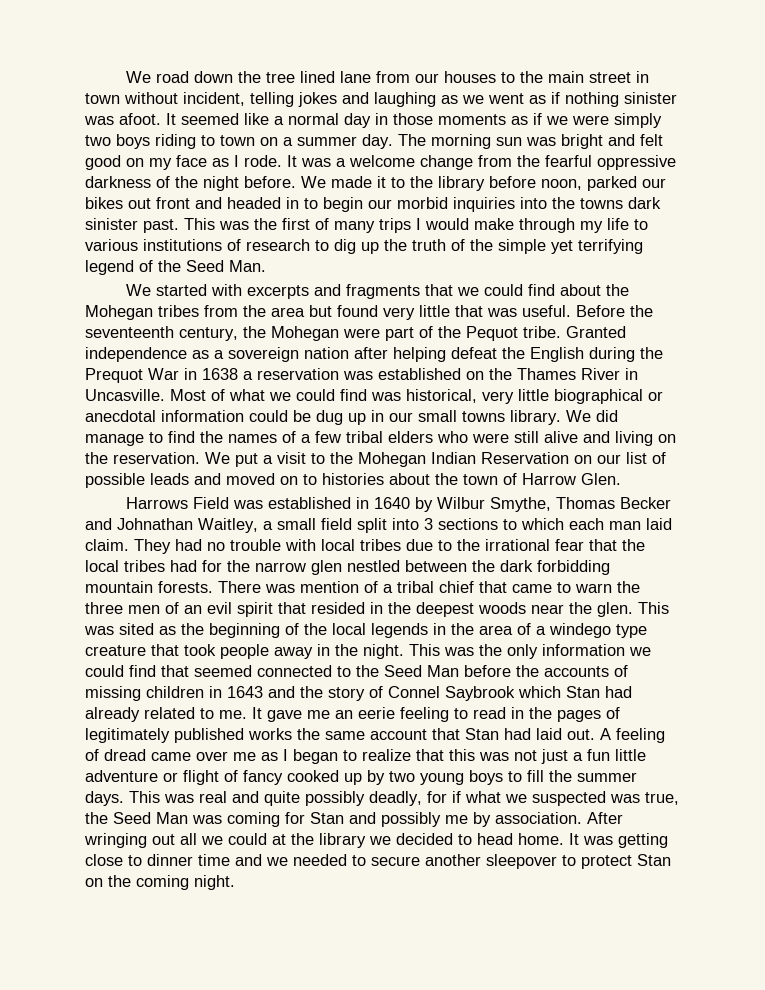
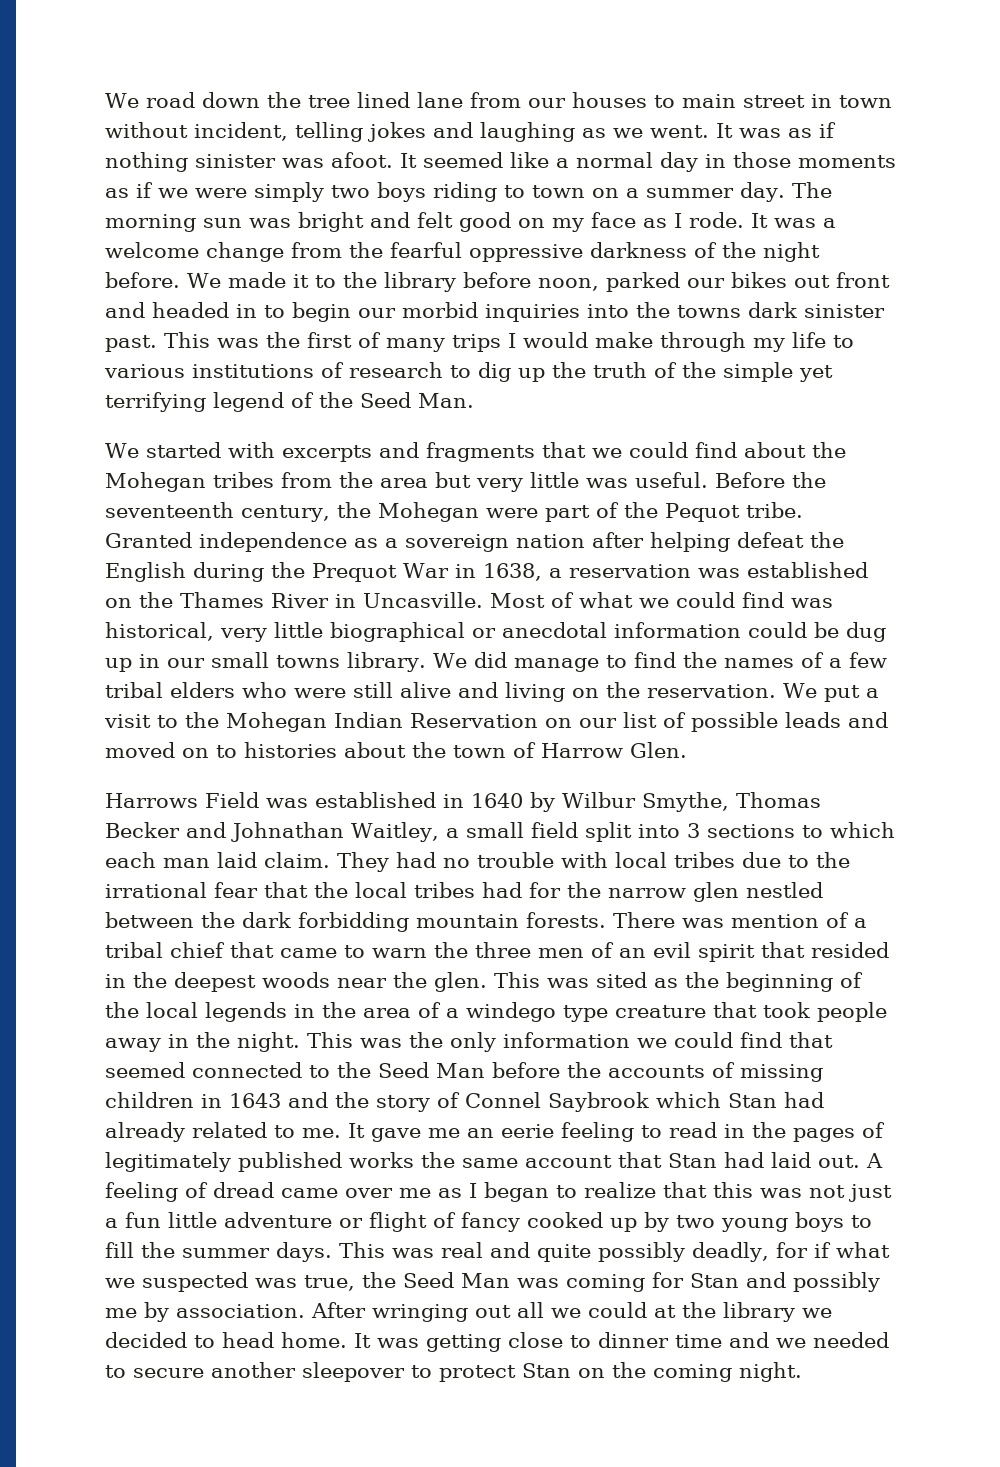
- We road down the tree lined lane from our houses to the main street in town without incident, telling jokes and laughing as we went as if nothing sinister was afoot.
+ We road down the tree lined lane from our houses to main street in town without incident, telling jokes and laughing as we went. It was as if nothing sinister was afoot.
- We started with excerpts and fragments that we could find about the Mohegan tribes from the area but found very little that was useful.
+ We started with excerpts and fragments that we could find about the Mohegan tribes from the area but very little was useful.
- Granted independence as a sovereign nation after helping defeat the English during the Prequot War in 1638 a reservation was established on the Thames River in Uncasville.
+ Granted independence as a sovereign nation after helping defeat the English during the Prequot War in 1638, a reservation was established on the Thames River in Uncasville.

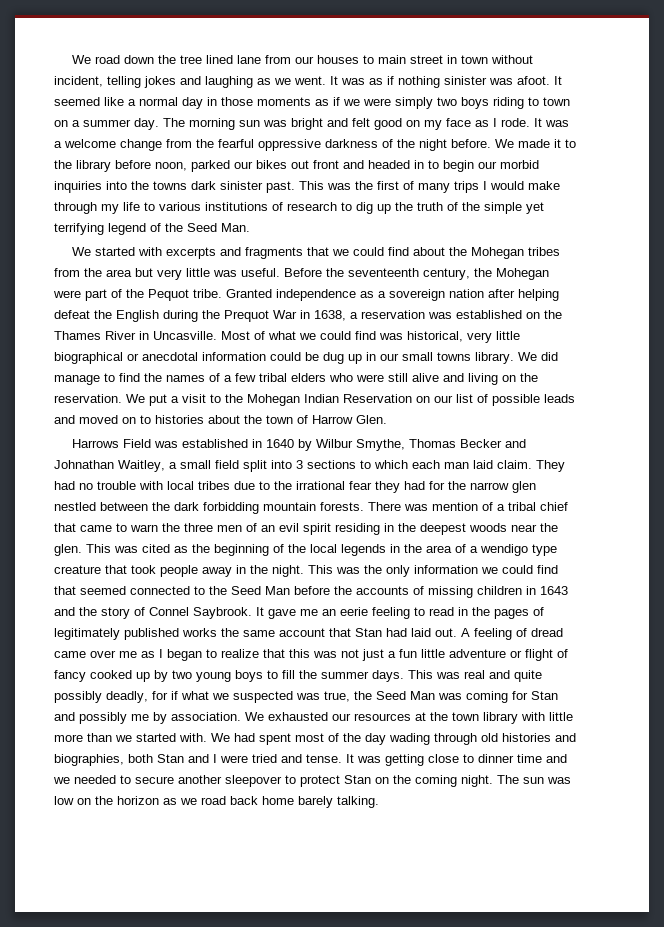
- They had no trouble with local tribes due to the irrational fear that the local tribes had for the narrow glen nestled between the dark forbidding mountain forests.
+ They had no trouble with local tribes due to the irrational fear they had for the narrow glen nestled between the dark forbidding mountain forests.
- There was mention of a tribal chief that came to warn the three men of an evil spirit that resided in the deepest woods near the glen.
+ There was mention of a tribal chief that came to warn the three men of an evil spirit residing in the deepest woods near the glen.
- This was sited as the beginning of the local legends in the area of a windego type creature that took people away in the night.
+ This was cited as the beginning of the local legends in the area of a wendigo type creature that took people away in the night.
- This was the only information we could find that seemed connected to the Seed Man before the accounts of missing children in 1643 and the story of Connel Saybrook which Stan had already related to me.
+ This was the only information we could find that seemed connected to the Seed Man before the accounts of missing children in 1643 and the story of Connel Saybrook.
- After wringing out all we could at the library we decided to head home.
+ We exhausted our resources at the town library with little more than we started with. We had spent most of the day wading through old histories and biographies, both Stan and I were tried and tense.
+ The sun was low on the horizon as we road back home barely talking.

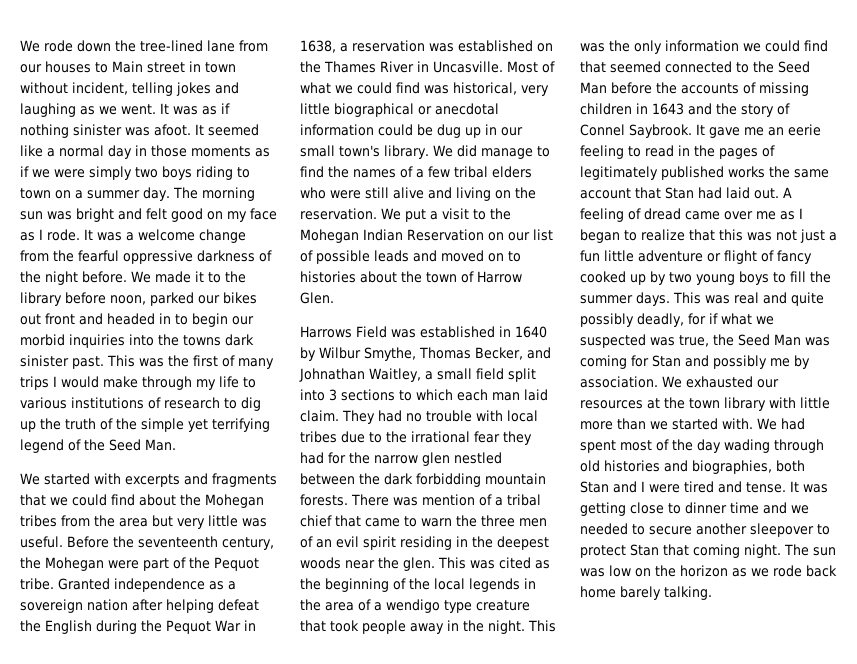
- We road down the tree lined lane from our houses to main street in town without incident, telling jokes and laughing as we went.
+ We rode down the tree-lined lane from our houses to Main street in town without incident, telling jokes and laughing as we went.
- Granted independence as a sovereign nation after helping defeat the English during the Prequot War in 1638, a reservation was established on the Thames River in Uncasville.
+ Granted independence as a sovereign nation after helping defeat the English during the Pequot War in 1638, a reservation was established on the Thames River in Uncasville.
- Most of what we could find was historical, very little biographical or anecdotal information could be dug up in our small towns library.
+ Most of what we could find was historical, very little biographical or anecdotal information could be dug up in our small town's library.
- Harrows Field was established in 1640 by Wilbur Smythe, Thomas Becker and Johnathan Waitley, a small field split into 3 sections to which each man laid claim.
+ Harrows Field was established in 1640 by Wilbur Smythe, Thomas Becker, and Johnathan Waitley, a small field split into 3 sections to which each man laid claim.
- We had spent most of the day wading through old histories and biographies, both Stan and I were tried and tense.
+ We had spent most of the day wading through old histories and biographies, both Stan and I were tired and tense.
- It was getting close to dinner time and we needed to secure another sleepover to protect Stan on the coming night.
+ It was getting close to dinner time and we needed to secure another sleepover to protect Stan that coming night.
- The sun was low on the horizon as we road back home barely talking.
+ The sun was low on the horizon as we rode back home barely talking.

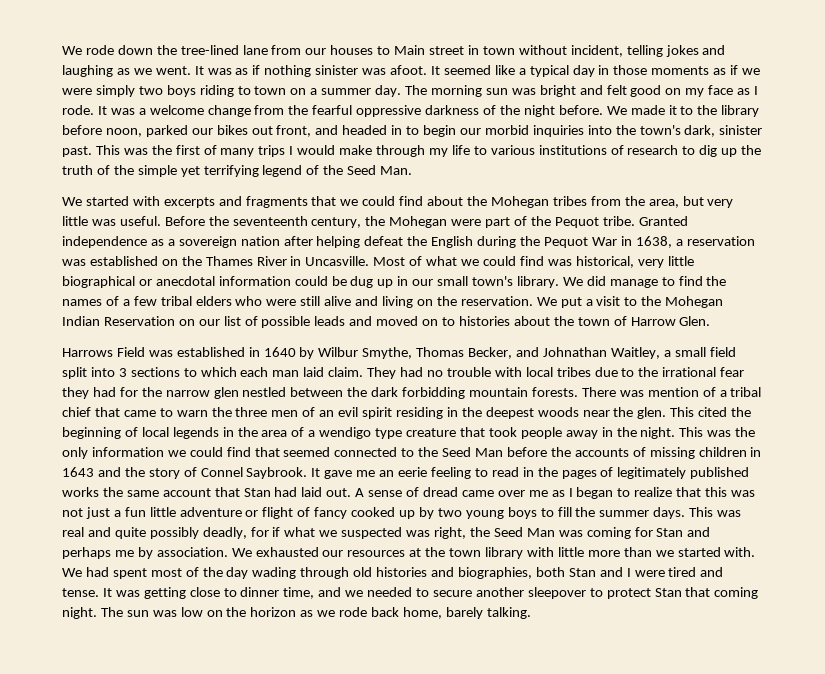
- It seemed like a normal day in those moments as if we were simply two boys riding to town on a summer day.
+ It seemed like a typical day in those moments as if we were simply two boys riding to town on a summer day.
- We made it to the library before noon, parked our bikes out front and headed in to begin our morbid inquiries into the towns dark sinister past.
+ We made it to the library before noon, parked our bikes out front, and headed in to begin our morbid inquiries into the town's dark, sinister past.
- We started with excerpts and fragments that we could find about the Mohegan tribes from the area but very little was useful.
+ We started with excerpts and fragments that we could find about the Mohegan tribes from the area, but very little was useful.
- This was cited as the beginning of the local legends in the area of a wendigo type creature that took people away in the night.
+ This cited the beginning of local legends in the area of a wendigo type creature that took people away in the night.
- A feeling of dread came over me as I began to realize that this was not just a fun little adventure or flight of fancy cooked up by two young boys to fill the summer days.
+ A sense of dread came over me as I began to realize that this was not just a fun little adventure or flight of fancy cooked up by two young boys to fill the summer days.
- This was real and quite possibly deadly, for if what we suspected was true, the Seed Man was coming for Stan and possibly me by association.
+ This was real and quite possibly deadly, for if what we suspected was right, the Seed Man was coming for Stan and perhaps me by association.
- It was getting close to dinner time and we needed to secure another sleepover to protect Stan that coming night.
+ It was getting close to dinner time, and we needed to secure another sleepover to protect Stan that coming night.
- The sun was low on the horizon as we rode back home barely talking.
+ The sun was low on the horizon as we rode back home, barely talking.

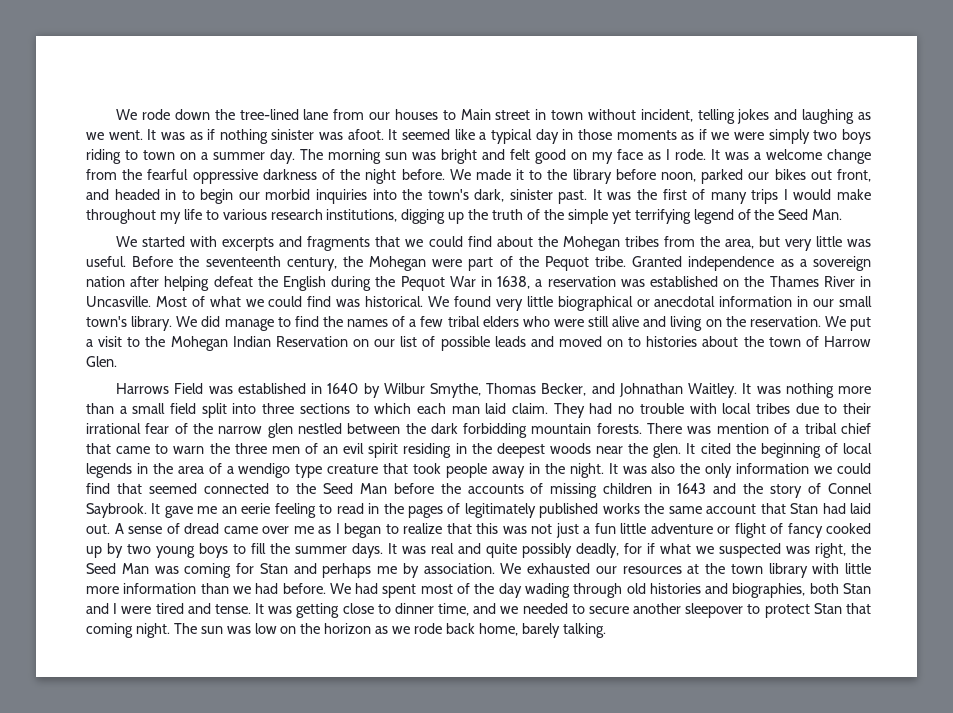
- This was the first of many trips I would make through my life to various institutions of research to dig up the truth of the simple yet terrifying legend of the Seed Man.
+ It was the first of many trips I would make throughout my life to various research institutions, digging up the truth of the simple yet terrifying legend of the Seed Man.
- Most of what we could find was historical, very little biographical or anecdotal information could be dug up in our small town's library.
+ Most of what we could find was historical. We found very little biographical or anecdotal information in our small town's library.
- Harrows Field was established in 1640 by Wilbur Smythe, Thomas Becker, and Johnathan Waitley, a small field split into 3 sections to which each man laid claim.
+ Harrows Field was established in 1640 by Wilbur Smythe, Thomas Becker, and Johnathan Waitley. It was nothing more than a small field split into three sections to which each man laid claim.
- They had no trouble with local tribes due to the irrational fear they had for the narrow glen nestled between the dark forbidding mountain forests.
+ They had no trouble with local tribes due to their irrational fear of the narrow glen nestled between the dark forbidding mountain forests.
- This cited the beginning of local legends in the area of a wendigo type creature that took people away in the night.
+ It cited the beginning of local legends in the area of a wendigo type creature that took people away in the night.
- This was the only information we could find that seemed connected to the Seed Man before the accounts of missing children in 1643 and the story of Connel Saybrook.
+ It was also the only information we could find that seemed connected to the Seed Man before the accounts of missing children in 1643 and the story of Connel Saybrook.
- This was real and quite possibly deadly, for if what we suspected was right, the Seed Man was coming for Stan and perhaps me by association.
+ It was real and quite possibly deadly, for if what we suspected was right, the Seed Man was coming for Stan and perhaps me by association.
- We exhausted our resources at the town library with little more than we started with.
+ We exhausted our resources at the town library with little more information than we had before.

